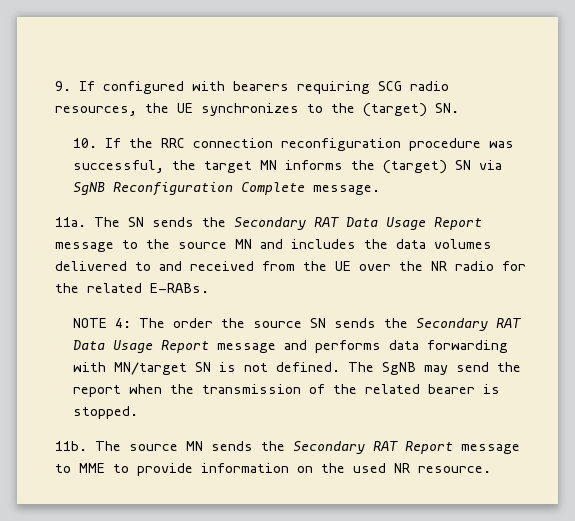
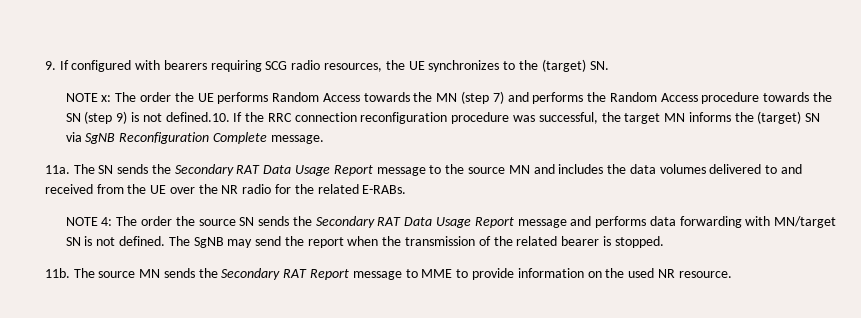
- 10. If the RRC connection reconfiguration procedure was successful, the target MN informs the (target) SN via SgNB Reconfiguration Complete message.
+ NOTE x: The order the UE performs Random Access towards the MN (step 7) and performs the Random Access procedure towards the SN (step 9) is not defined.10. If the RRC connection reconfiguration procedure was successful, the target MN informs the (target) SN via SgNB Reconfiguration Complete message.

